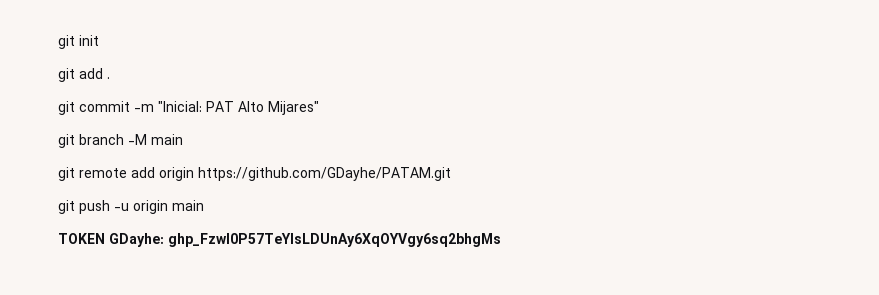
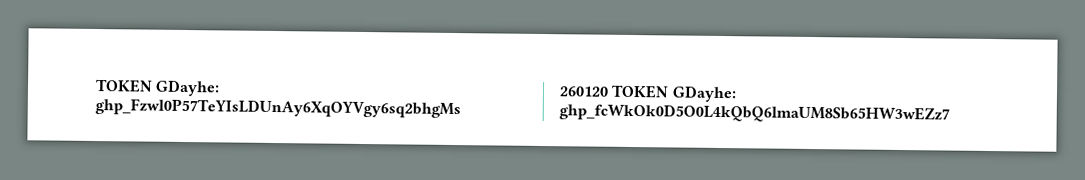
- git init
- git add .
- git commit -m "Inicial: PAT Alto Mijares"
- git branch -M main
- git remote add origin https://github.com/GDayhe/PATAM.git
- git push -u origin main
+ 260120 TOKEN GDayhe: 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

